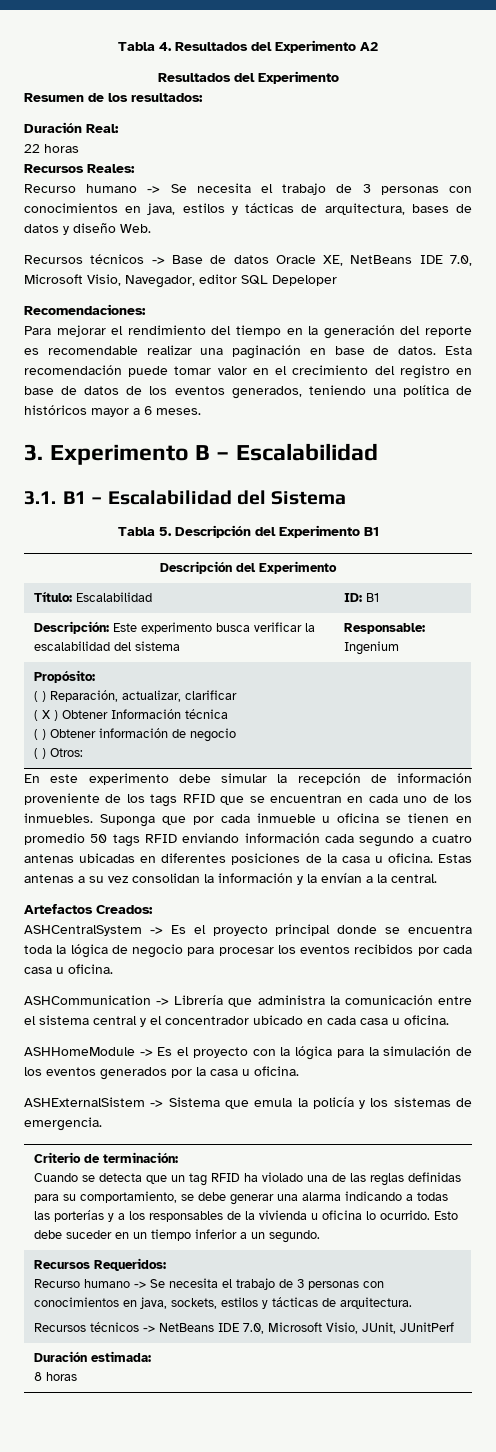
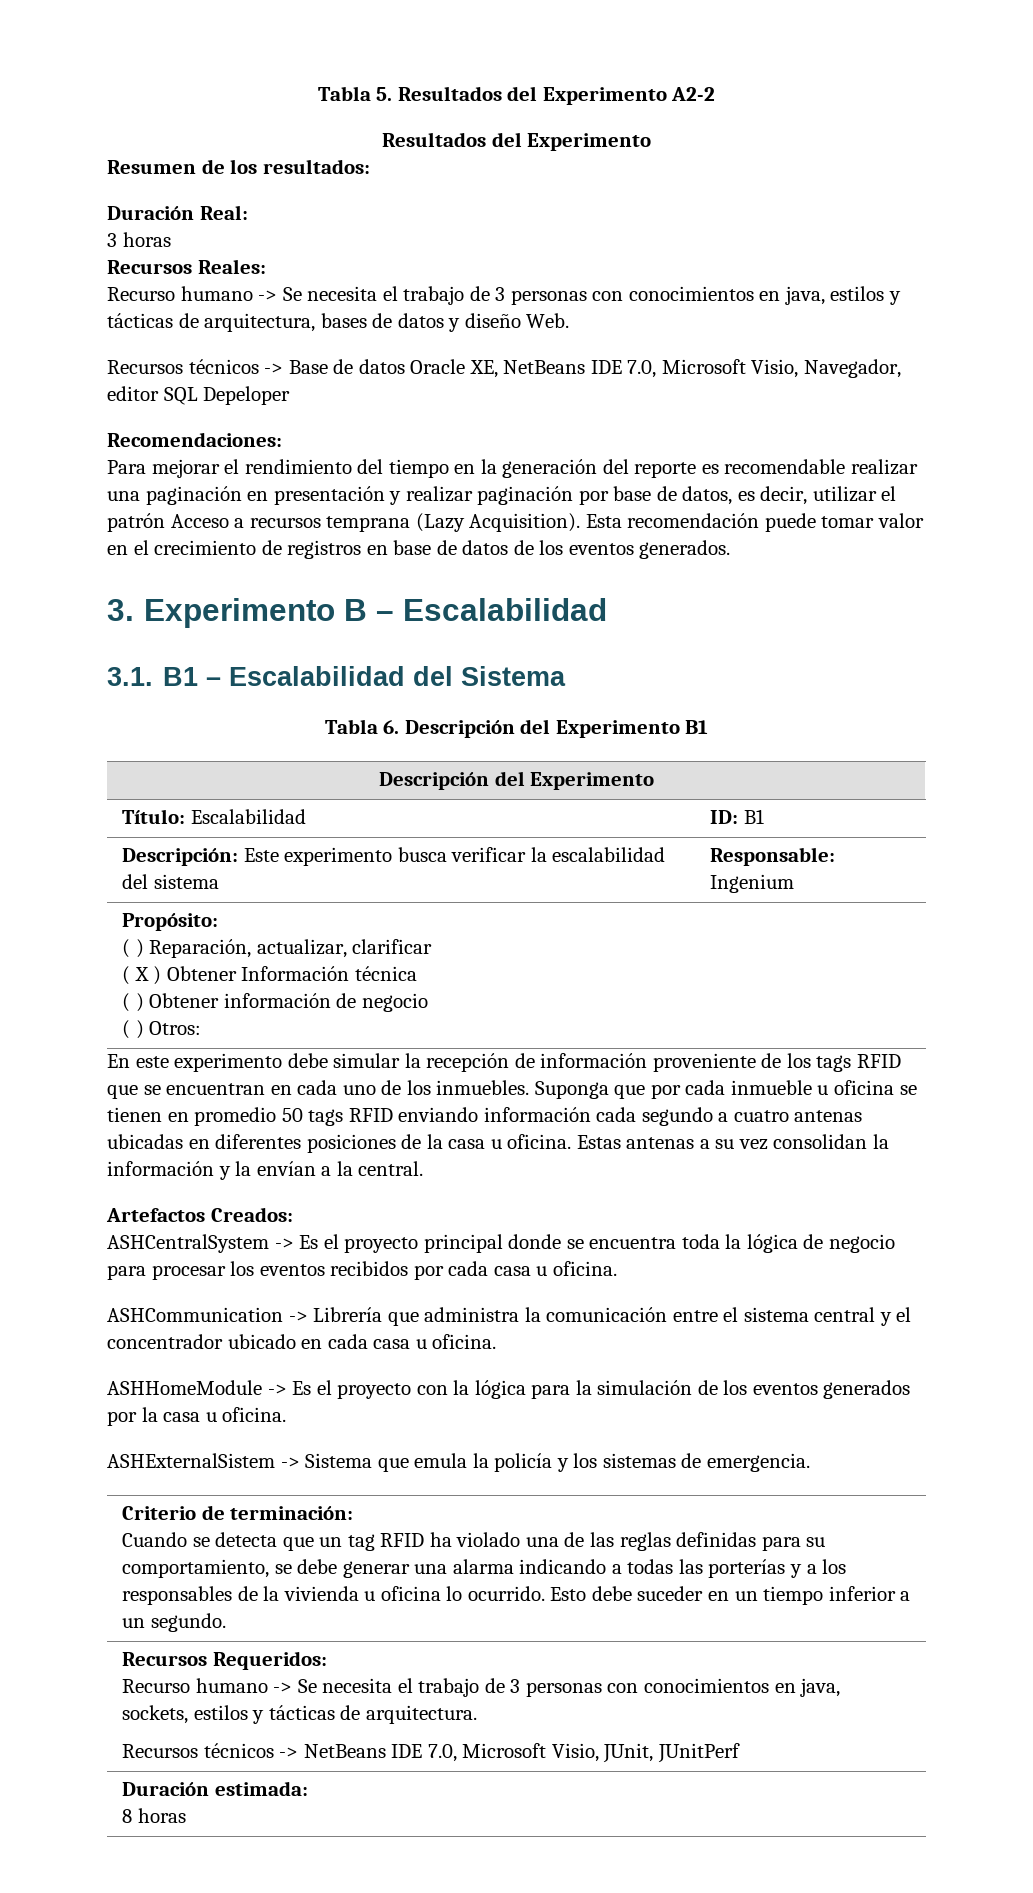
- Tabla 4. Resultados del Experimento A2
+ Tabla 5. Resultados del Experimento A2-2
- 22 horas
+ 3 horas
- Para mejorar el rendimiento del tiempo en la generación del reporte es recomendable realizar una paginación en base de datos.
+ Para mejorar el rendimiento del tiempo en la generación del reporte es recomendable realizar una paginación en presentación y realizar paginación por base de datos, es decir, utilizar el patrón Acceso a recursos temprana (Lazy Acquisition).
- Esta recomendación puede tomar valor en el crecimiento del registro en base de datos de los eventos generados, teniendo una política de históricos mayor a 6 meses.
+ Esta recomendación puede tomar valor en el crecimiento de registros en base de datos de los eventos generados.
- Tabla 5. Descripción del Experimento B1
+ Tabla 6. Descripción del Experimento B1

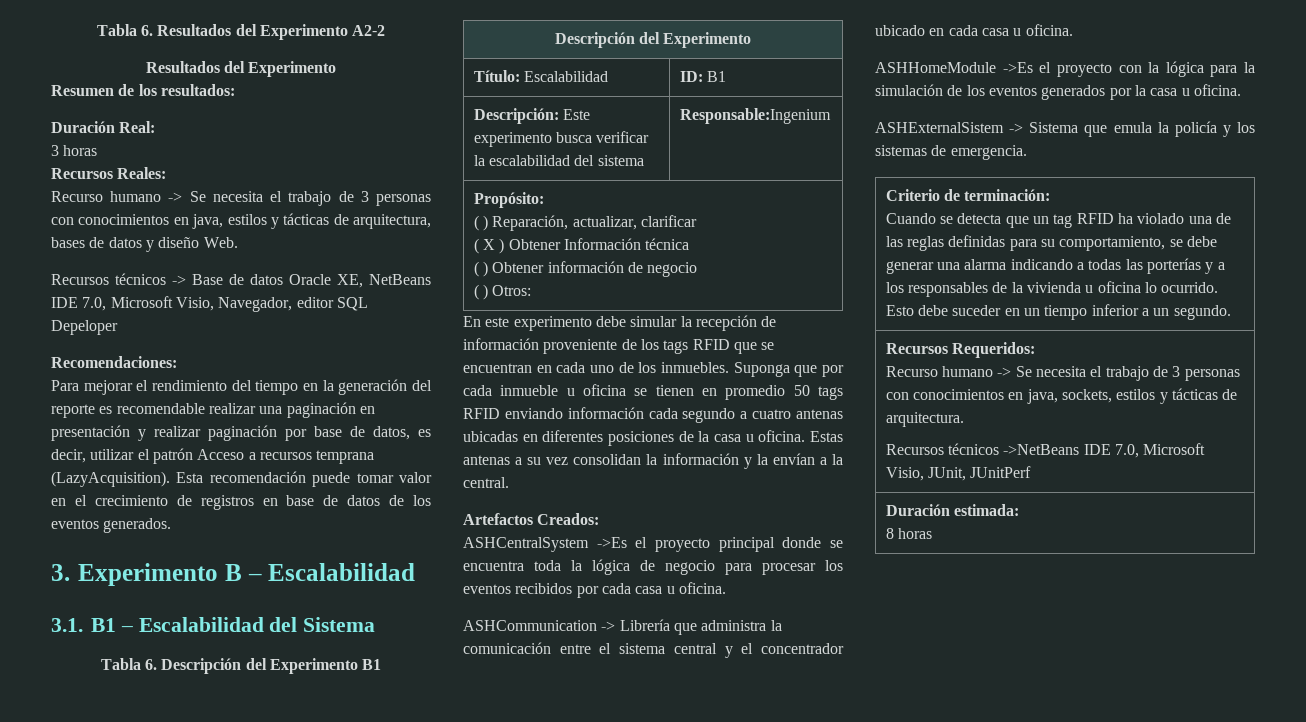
- Tabla 5. Resultados del Experimento A2-2
+ Tabla 6. Resultados del Experimento A2-2
- Para mejorar el rendimiento del tiempo en la generación del reporte es recomendable realizar una paginación en presentación y realizar paginación por base de datos, es decir, utilizar el patrón Acceso a recursos temprana (Lazy Acquisition).
+ Para mejorar el rendimiento del tiempo en la generación del reporte es recomendable realizar una paginación en presentación y realizar paginación por base de datos, es decir, utilizar el patrón Acceso a recursos temprana (LazyAcquisition).
- Descripción: Este experimento busca verificar la escalabilidad del sistema | Responsable: Ingenium
+ Descripción: Este experimento busca verificar la escalabilidad del sistema | Responsable:Ingenium
- ASHCentralSystem -> Es el proyecto principal donde se encuentra toda la lógica de negocio para procesar los eventos recibidos por cada casa u oficina.
+ ASHCentralSystem ->Es el proyecto principal donde se encuentra toda la lógica de negocio para procesar los eventos recibidos por cada casa u oficina.
- ASHHomeModule -> Es el proyecto con la lógica para la simulación de los eventos generados por la casa u oficina.
+ ASHHomeModule ->Es el proyecto con la lógica para la simulación de los eventos generados por la casa u oficina.
  Recursos Requeridos:
  Recurso humano -> Se necesita el trabajo de 3 personas con conocimientos en java, sockets, estilos y tácticas de arquitectura.
- Recursos técnicos -> NetBeans IDE 7.0, Microsoft Visio, JUnit, JUnitPerf
+ Recursos técnicos ->NetBeans IDE 7.0, Microsoft Visio, JUnit, JUnitPerf

